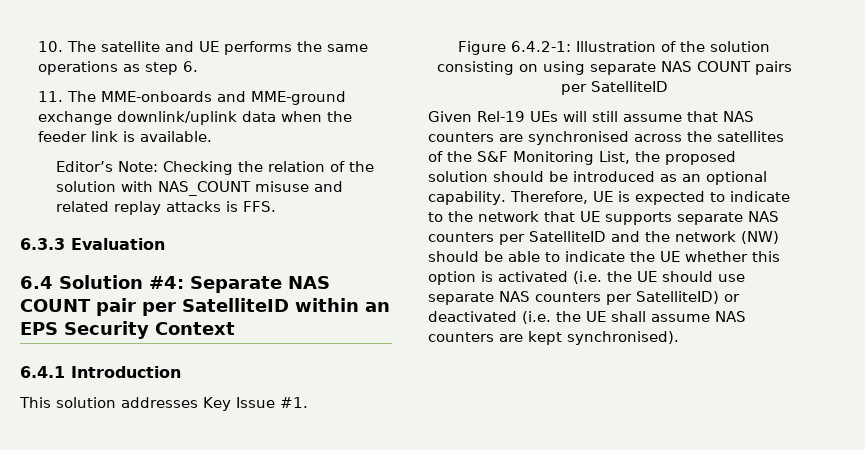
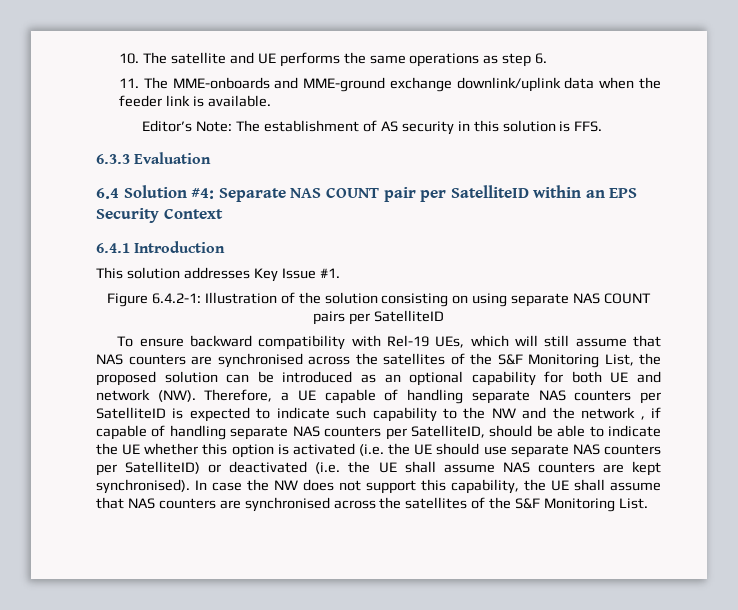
- Editor’s Note: Checking the relation of the solution with NAS_COUNT misuse and related replay attacks is FFS.
+ Editor’s Note: The establishment of AS security in this solution is FFS.
- Given Rel-19 UEs will still assume that NAS counters are synchronised across the satellites of the S&F Monitoring List, the proposed solution should be introduced as an optional capability. Therefore, UE is expected to indicate to the network that UE supports separate NAS counters per SatelliteID and the network (NW) should be able to indicate the UE whether this option is activated (i.e. the UE should use separate NAS counters per SatelliteID) or deactivated (i.e. the UE shall assume NAS counters are kept synchronised).
+ To ensure backward compatibility with Rel-19 UEs, which will still assume that NAS counters are synchronised across the satellites of the S&F Monitoring List, the proposed solution can be introduced as an optional capability for both UE and network (NW). Therefore, a UE capable of handling separate NAS counters per SatelliteID is expected to indicate such capability to the NW and the network , if capable of handling separate NAS counters per SatelliteID, should be able to indicate the UE whether this option is activated (i.e. the UE should use separate NAS counters per SatelliteID) or deactivated (i.e. the UE shall assume NAS counters are kept synchronised).
+ In case the NW does not support this capability, the UE shall assume that NAS counters are synchronised across the satellites of the S&F Monitoring List.

